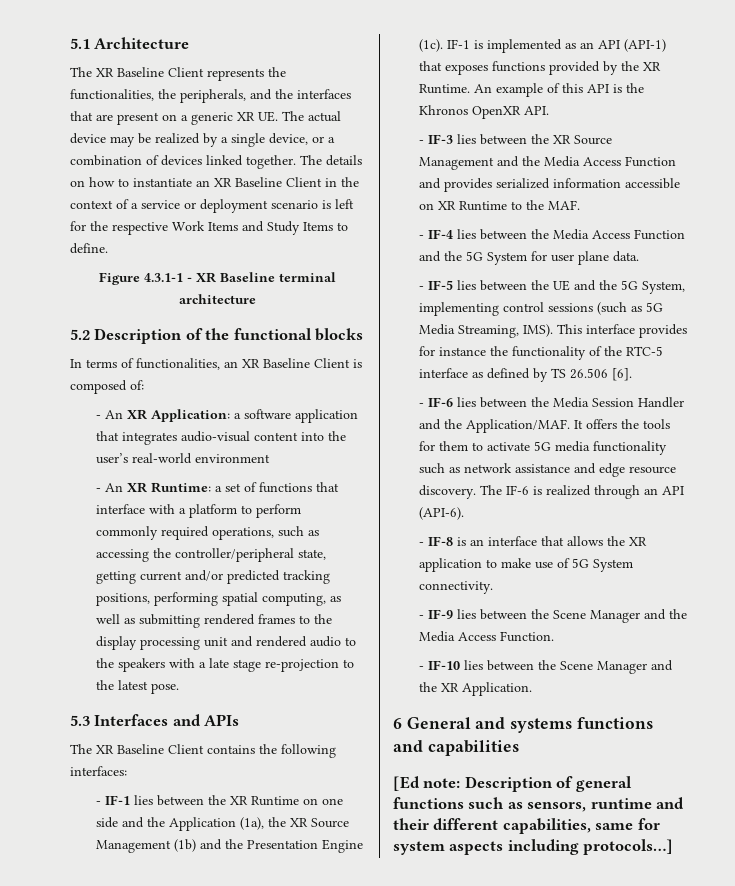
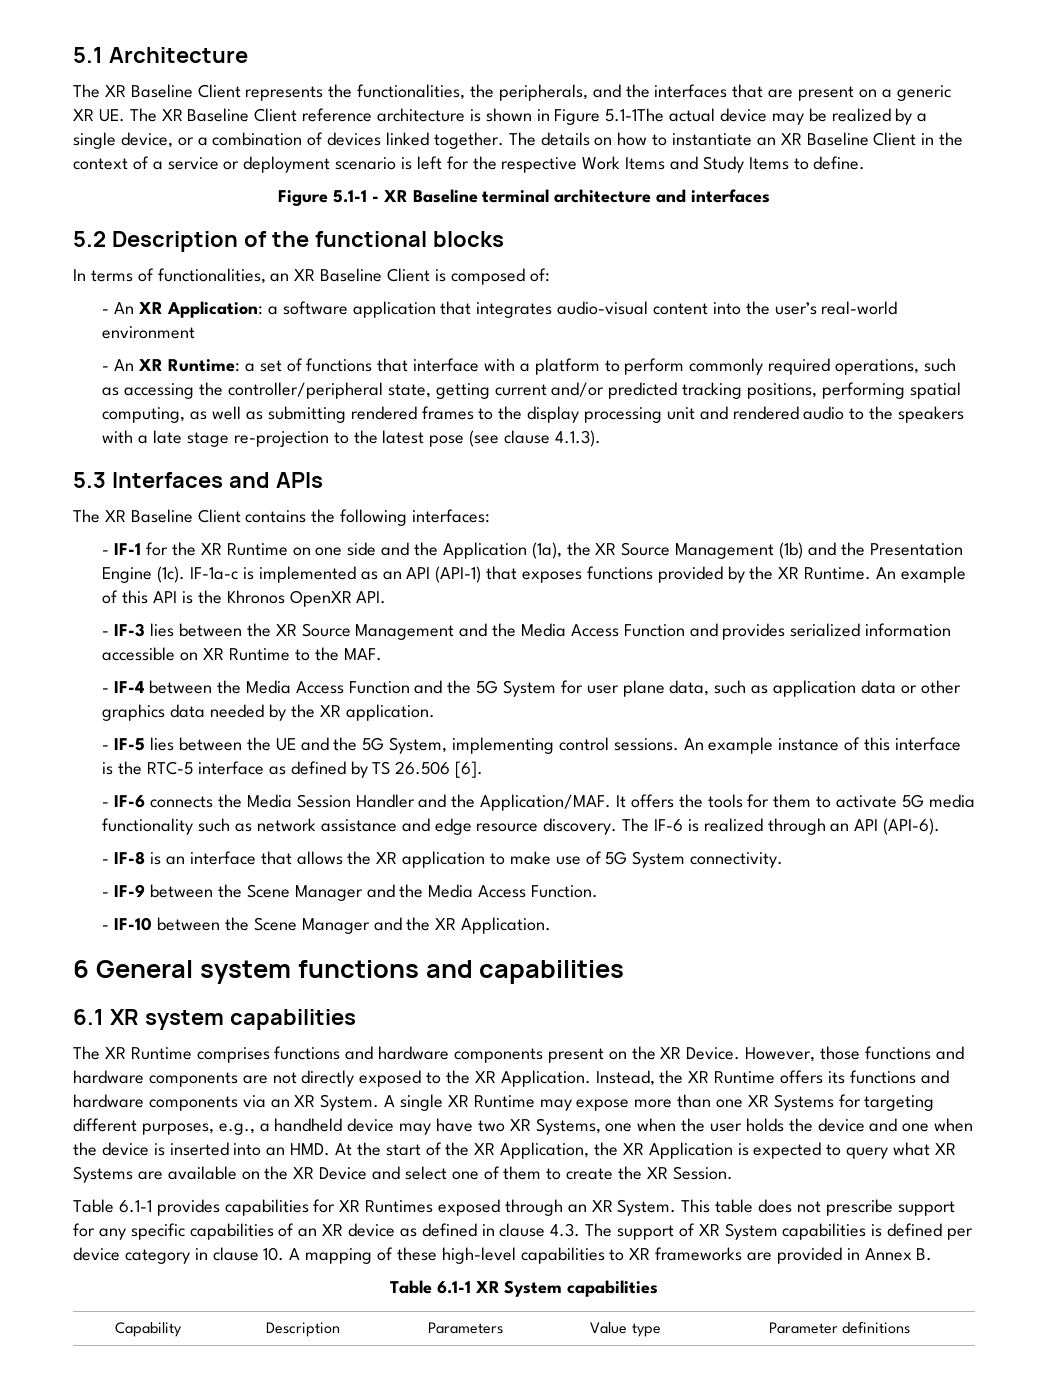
- The XR Baseline Client represents the functionalities, the peripherals, and the interfaces that are present on a generic XR UE. The actual device may be realized by a single device, or a combination of devices linked together.
+ The XR Baseline Client represents the functionalities, the peripherals, and the interfaces that are present on a generic XR UE. The XR Baseline Client reference architecture is shown in Figure 5.1-1The actual device may be realized by a single device, or a combination of devices linked together.
- Figure 4.3.1-1 - XR Baseline terminal architecture
+ Figure 5.1-1 - XR Baseline terminal architecture and interfaces
- - An XR Runtime: a set of functions that interface with a platform to perform commonly required operations, such as accessing the controller/peripheral state, getting current and/or predicted tracking positions, performing spatial computing, as well as submitting rendered frames to the display processing unit and rendered audio to the speakers with a late stage re-projection to the latest pose.
+ - An XR Runtime: a set of functions that interface with a platform to perform commonly required operations, such as accessing the controller/peripheral state, getting current and/or predicted tracking positions, performing spatial computing, as well as submitting rendered frames to the display processing unit and rendered audio to the speakers with a late stage re-projection to the latest pose (see clause 4.1.3).
- - IF-1 lies between the XR Runtime on one side and the Application (1a), the XR Source Management (1b) and the Presentation Engine (1c).
+ - IF-1 for the XR Runtime on one side and the Application (1a), the XR Source Management (1b) and the Presentation Engine (1c).
- IF-1 is implemented as an API (API-1) that exposes functions provided by the XR Runtime.
+ IF-1a-c is implemented as an API (API-1) that exposes functions provided by the XR Runtime.
- - IF-4 lies between the Media Access Function and the 5G System for user plane data.
+ - IF-4 between the Media Access Function and the 5G System for user plane data, such as application data or other graphics data needed by the XR application.
- - IF-5 lies between the UE and the 5G System, implementing control sessions (such as 5G Media Streaming, IMS). This interface provides for instance the functionality of the RTC-5 interface as defined by TS 26.506 [6].
+ - IF-5 lies between the UE and the 5G System, implementing control sessions. An example instance of this interface is the RTC-5 interface as defined by TS 26.506 [6].
- - IF-6 lies between the Media Session Handler and the Application/MAF.
+ - IF-6 connects the Media Session Handler and the Application/MAF.
- - IF-9 lies between the Scene Manager and the Media Access Function.
+ - IF-9 between the Scene Manager and the Media Access Function.
- - IF-10 lies between the Scene Manager and the XR Application.
+ - IF-10 between the Scene Manager and the XR Application.
- 6 General and systems functions and capabilities
+ 6 General system functions and capabilities
- [Ed note: Description of general functions such as sensors, runtime and their different capabilities, same for system aspects including protocols…]
+ 6.1 XR system capabilities
+ The XR Runtime comprises functions and hardware components present on the XR Device. However, those functions and hardware components are not directly exposed to the XR Application. Instead, the XR Runtime offers its functions and hardware components via an XR System. A single XR Runtime may expose more than one XR Systems for targeting different purposes, e.g., a handheld device may have two XR Systems, one when the user holds the device and one when the device is inserted into an HMD. At the start of the XR Application, the XR Application is expected to query what XR Systems are available on the XR Device and select one of them to create the XR Session.
+ Table 6.1-1 provides capabilities for XR Runtimes exposed through an XR System. This table does not prescribe support for any specific capabilities of an XR device as defined in clause 4.3. The support of XR System capabilities is defined per device category in clause 10. A mapping of these high-level capabilities to XR frameworks are provided in Annex B.
+ Table 6.1-1 XR System capabilities
+ Capability | Description | Parameters | Value type | Parameter definitions

